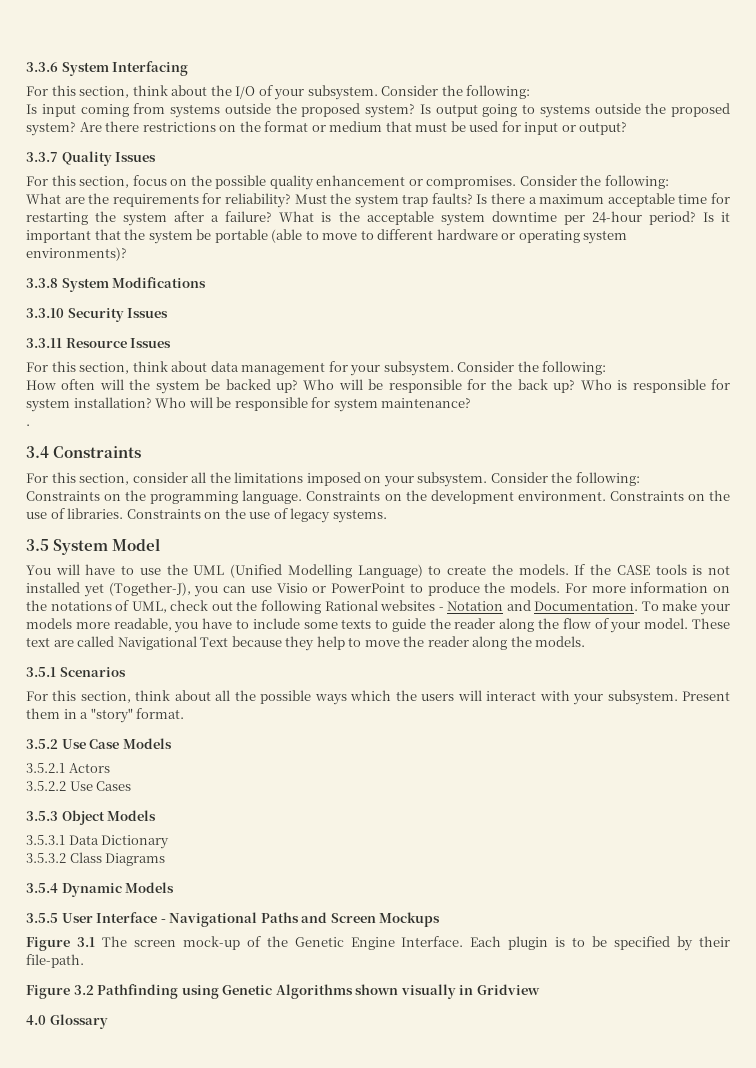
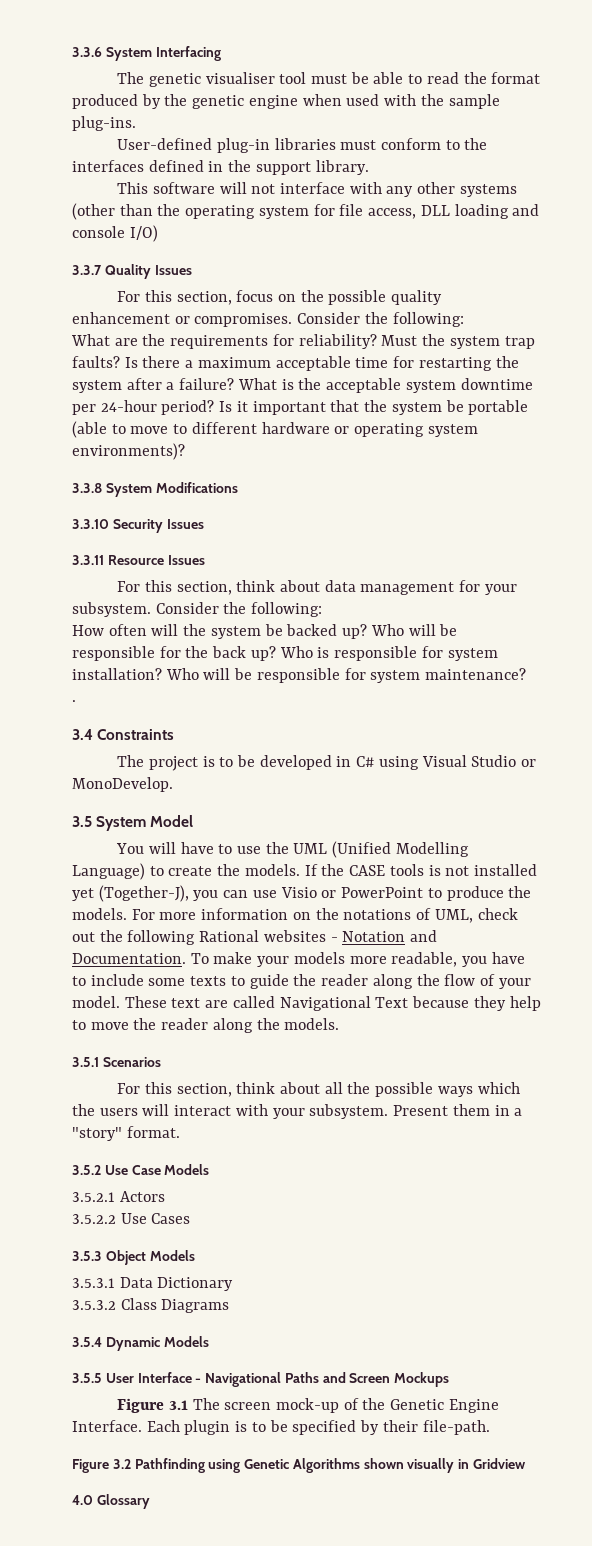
- For this section, think about the I/O of your subsystem. Consider the following:
- Is input coming from systems outside the proposed system? Is output going to systems outside the proposed system? Are there restrictions on the format or medium that must be used for input or output?
+ The genetic visualiser tool must be able to read the format produced by the genetic engine when used with the sample plug-ins.
+ User-defined plug-in libraries must conform to the interfaces defined in the support library.
+ This software will not interface with any other systems (other than the operating system for file access, DLL loading and console I/O)
- For this section, consider all the limitations imposed on your subsystem. Consider the following:
- Constraints on the programming language. Constraints on the development environment. Constraints on the use of libraries. Constraints on the use of legacy systems.
+ The project is to be developed in C# using Visual Studio or MonoDevelop.

